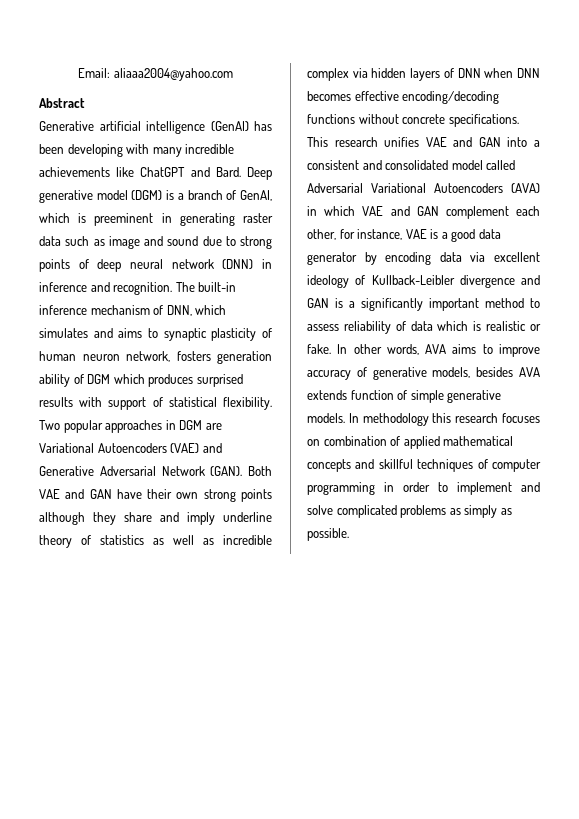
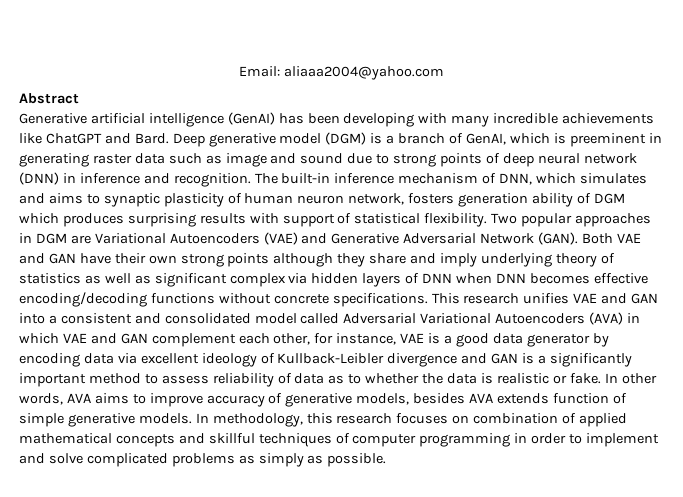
- The built-in inference mechanism of DNN, which simulates and aims to synaptic plasticity of human neuron network, fosters generation ability of DGM which produces surprised results with support of statistical flexibility.
+ The built-in inference mechanism of DNN, which simulates and aims to synaptic plasticity of human neuron network, fosters generation ability of DGM which produces surprising results with support of statistical flexibility.
- Both VAE and GAN have their own strong points although they share and imply underline theory of statistics as well as incredible complex via hidden layers of DNN when DNN becomes effective encoding/decoding functions without concrete specifications.
+ Both VAE and GAN have their own strong points although they share and imply underlying theory of statistics as well as significant complex via hidden layers of DNN when DNN becomes effective encoding/decoding functions without concrete specifications.
- This research unifies VAE and GAN into a consistent and consolidated model called Adversarial Variational Autoencoders (AVA) in which VAE and GAN complement each other, for instance, VAE is a good data generator by encoding data via excellent ideology of Kullback-Leibler divergence and GAN is a significantly important method to assess reliability of data which is realistic or fake.
+ This research unifies VAE and GAN into a consistent and consolidated model called Adversarial Variational Autoencoders (AVA) in which VAE and GAN complement each other, for instance, VAE is a good data generator by encoding data via excellent ideology of Kullback-Leibler divergence and GAN is a significantly important method to assess reliability of data as to whether the data is realistic or fake.
- In methodology this research focuses on combination of applied mathematical concepts and skillful techniques of computer programming in order to implement and solve complicated problems as simply as possible.
+ In methodology, this research focuses on combination of applied mathematical concepts and skillful techniques of computer programming in order to implement and solve complicated problems as simply as possible.

